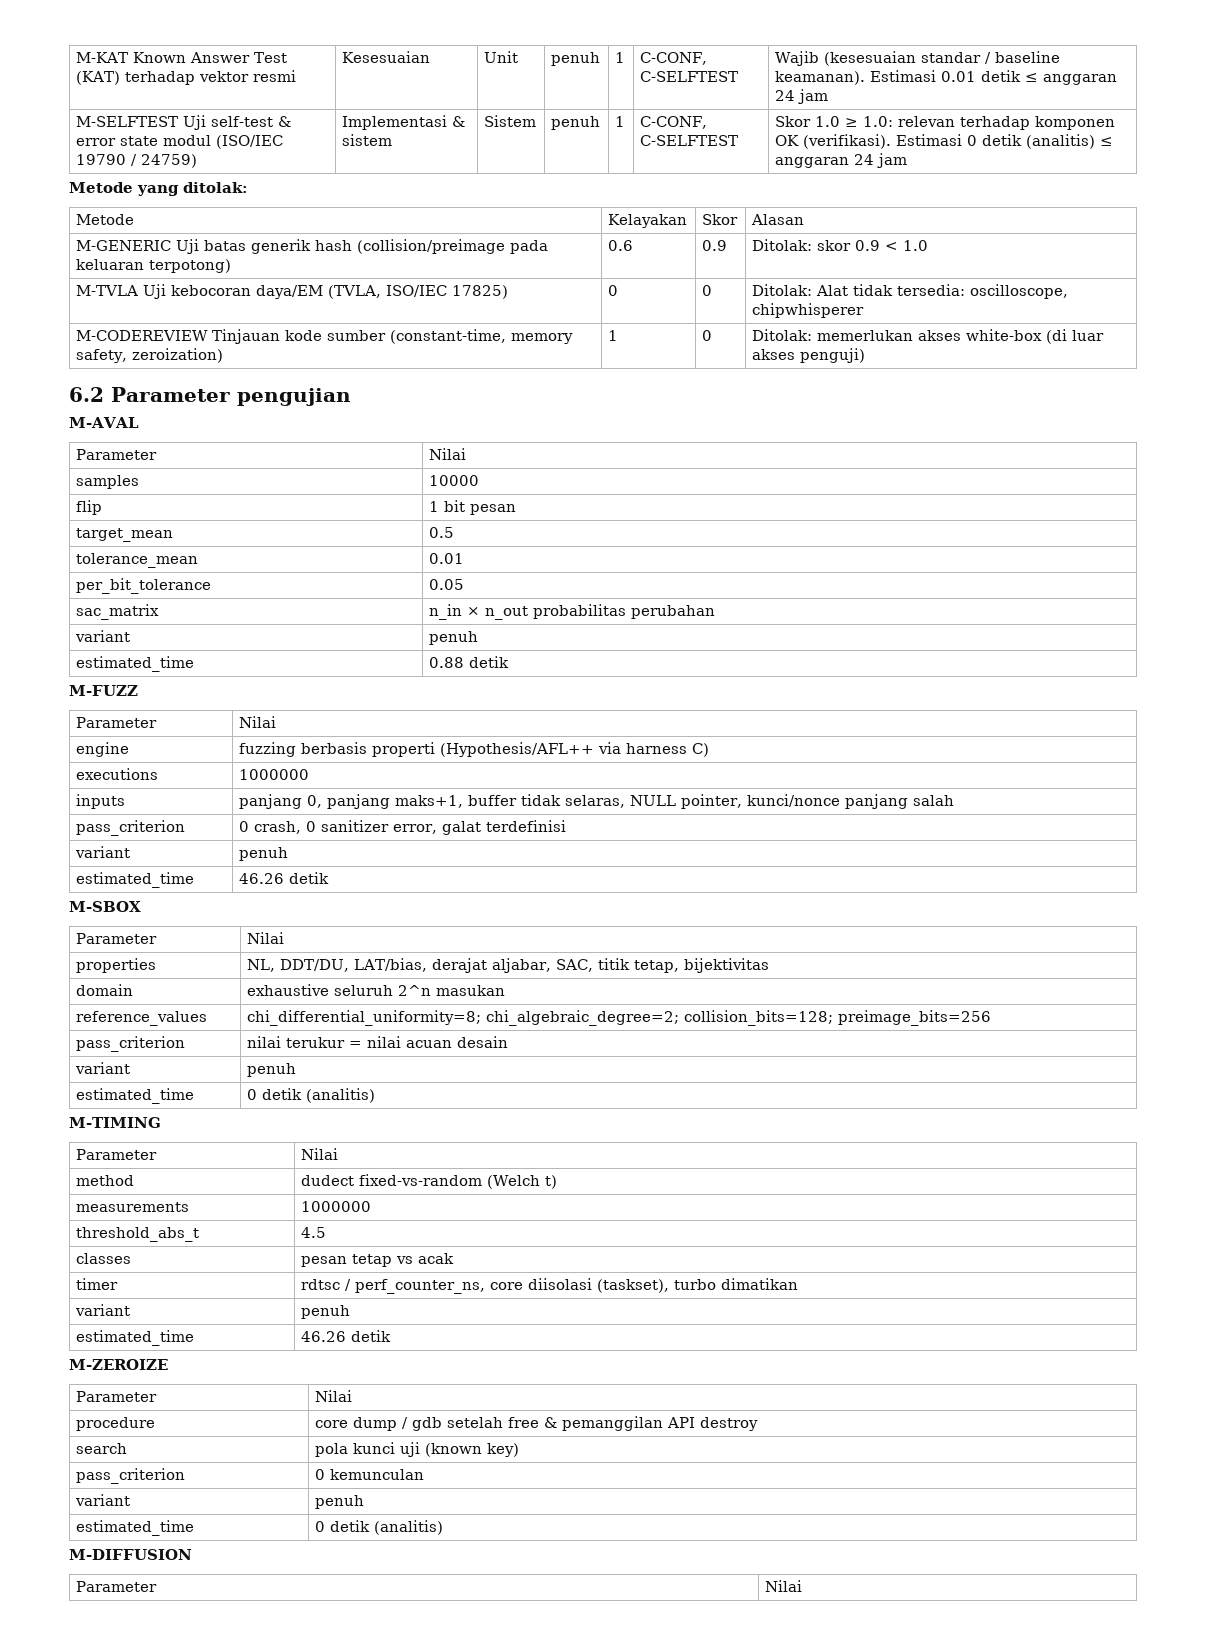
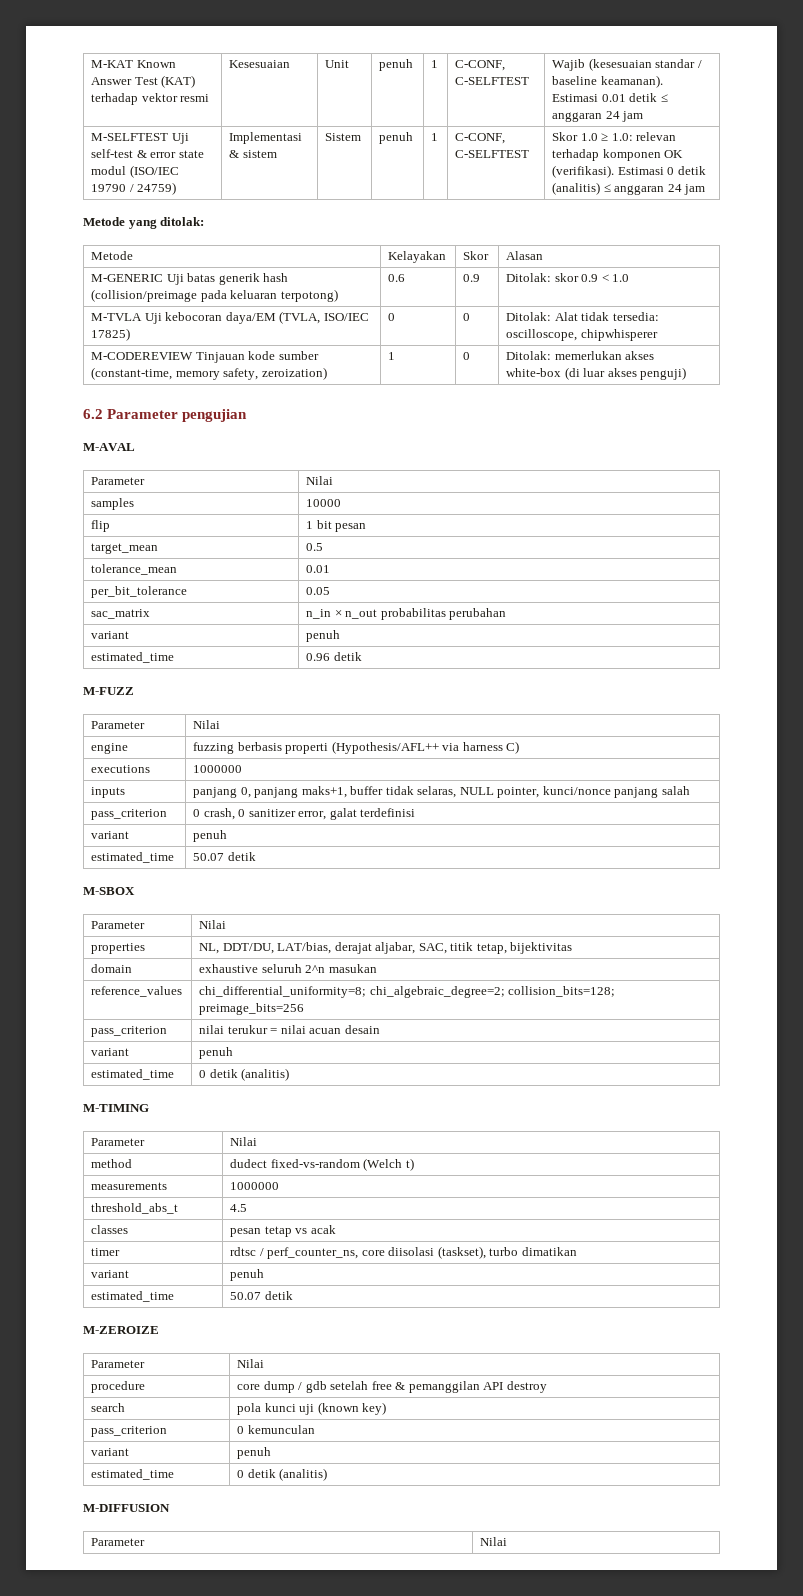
- estimated_time | 0.88 detik
+ estimated_time | 0.96 detik
  pass_criterion | 0 crash, 0 sanitizer error, galat terdefinisi
  variant | penuh
- estimated_time | 46.26 detik
+ estimated_time | 50.07 detik
  timer | rdtsc / perf_counter_ns, core diisolasi (taskset), turbo dimatikan
  variant | penuh
- estimated_time | 46.26 detik
+ estimated_time | 50.07 detik

